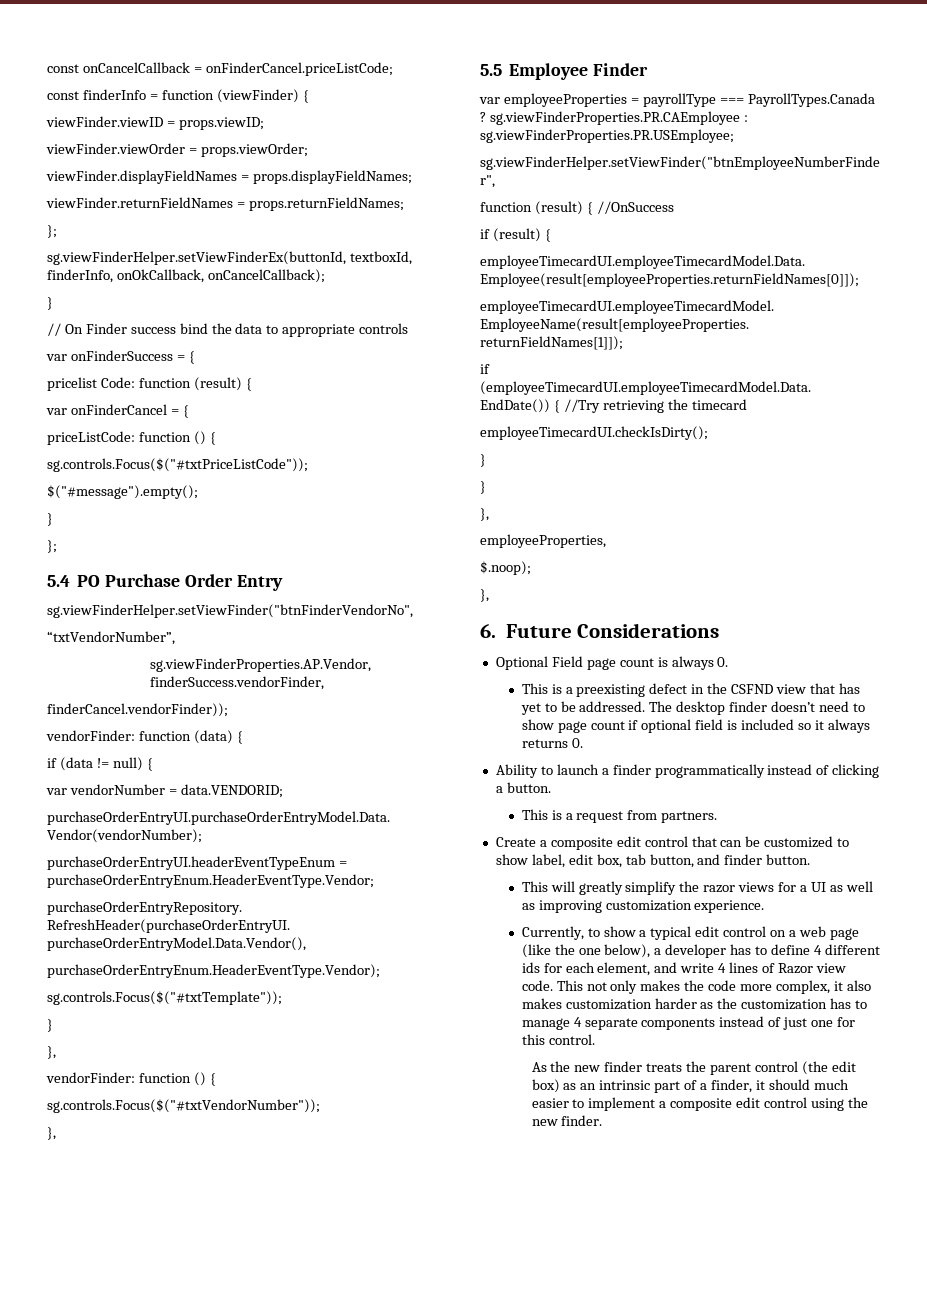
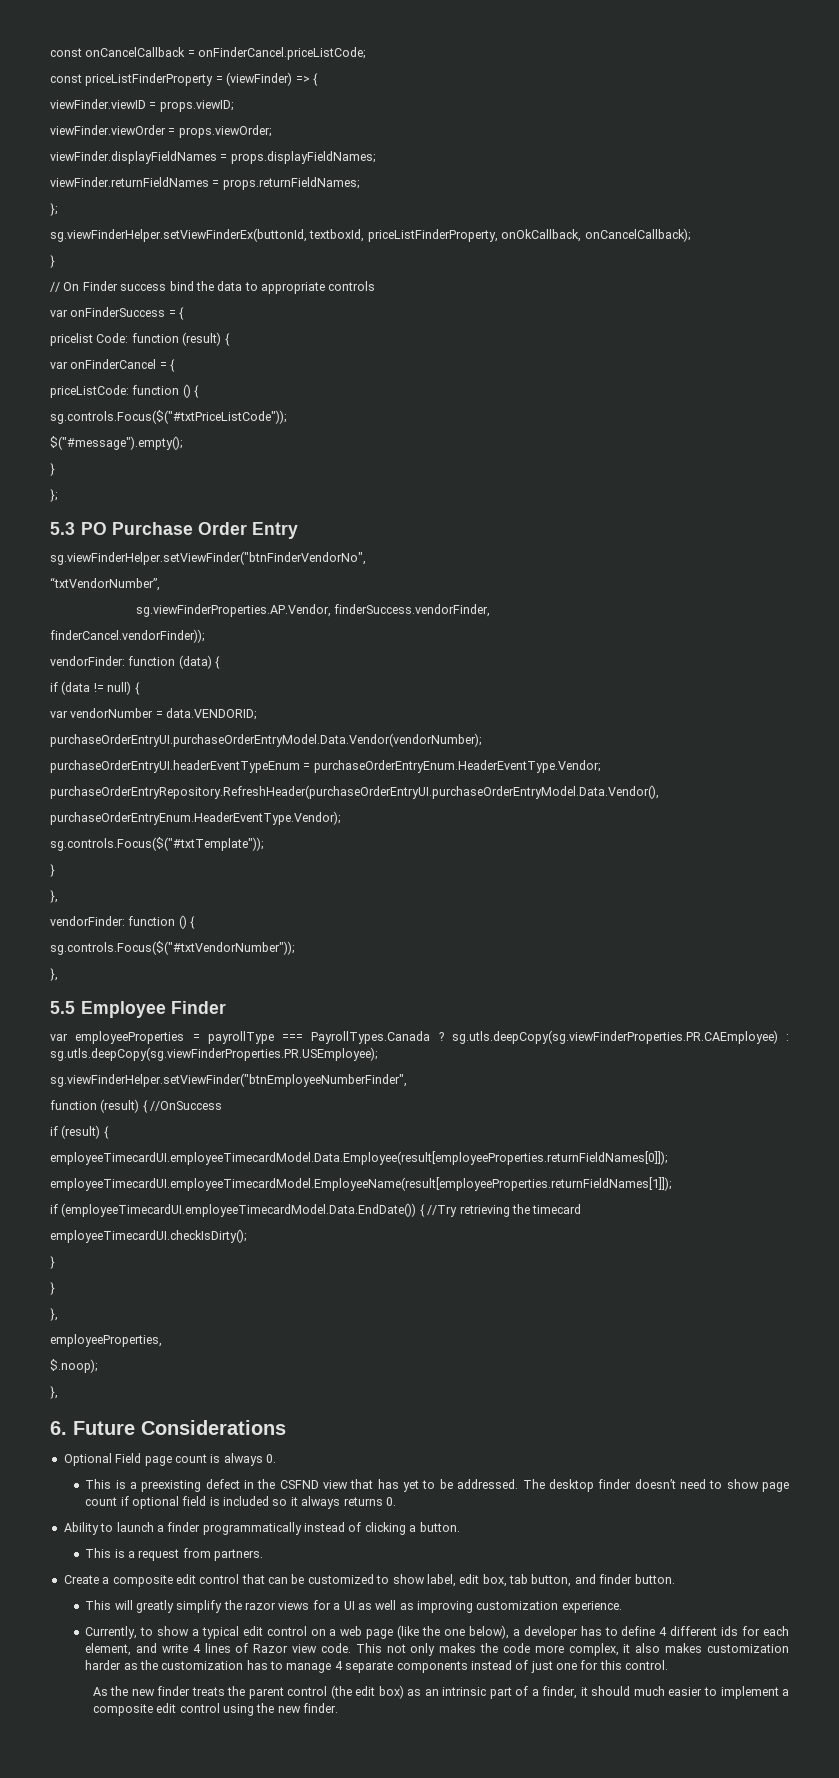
- const finderInfo = function (viewFinder) {
+ const priceListFinderProperty = (viewFinder) => {
- sg.viewFinderHelper.setViewFinderEx(buttonId, textboxId, finderInfo, onOkCallback, onCancelCallback);
+ sg.viewFinderHelper.setViewFinderEx(buttonId, textboxId, priceListFinderProperty, onOkCallback, onCancelCallback);
- 5.4 PO Purchase Order Entry
+ 5.3 PO Purchase Order Entry
- var employeeProperties = payrollType === PayrollTypes.Canada ? sg.viewFinderProperties.PR.CAEmployee : sg.viewFinderProperties.PR.USEmployee;
+ var employeeProperties = payrollType === PayrollTypes.Canada ? sg.utls.deepCopy(sg.viewFinderProperties.PR.CAEmployee) : sg.utls.deepCopy(sg.viewFinderProperties.PR.USEmployee);

